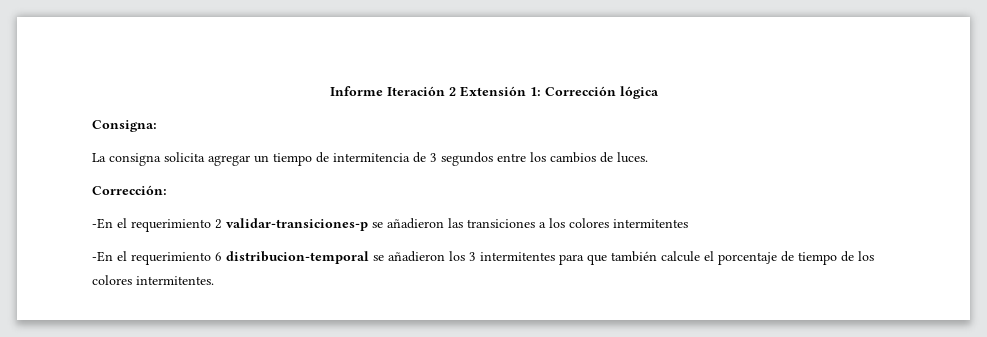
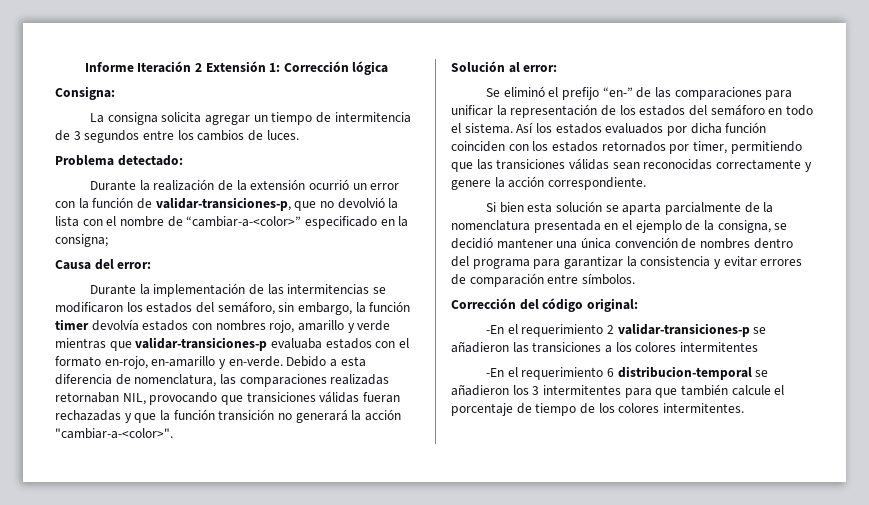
- Corrección:
+ Problema detectado:
+ Durante la realización de la extensión ocurrió un error con la función de validar-transiciones-p, que no devolvió la lista con el nombre de “cambiar-a-<color>” especificado en la consigna;
+ Causa del error:
+ Durante la implementación de las intermitencias se modificaron los estados del semáforo, sin embargo, la función timer devolvía estados con nombres rojo, amarillo y verde mientras que validar-transiciones-p evaluaba estados con el formato en-rojo, en-amarillo y en-verde. Debido a esta diferencia de nomenclatura, las comparaciones realizadas retornaban NIL, provocando que transiciones válidas fueran rechazadas y que la función transición no generará la acción "cambiar-a-<color>".
+ Solución al error:
+ Se eliminó el prefijo “en-” de las comparaciones para unificar la representación de los estados del semáforo en todo el sistema. Así los estados evaluados por dicha función coinciden con los estados retornados por timer, permitiendo que las transiciones válidas sean reconocidas correctamente y genere la acción correspondiente.
+ Si bien esta solución se aparta parcialmente de la nomenclatura presentada en el ejemplo de la consigna, se decidió mantener una única convención de nombres dentro del programa para garantizar la consistencia y evitar errores de comparación entre símbolos.
+ Corrección del código original:

